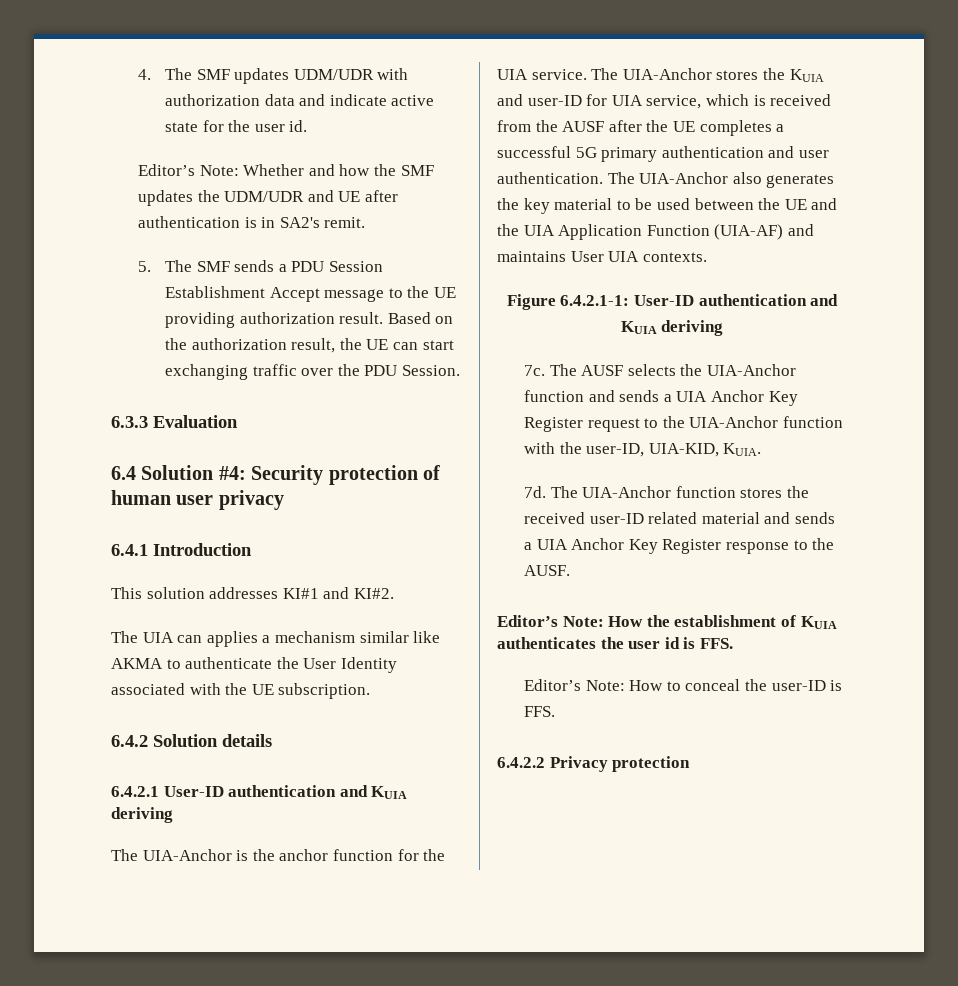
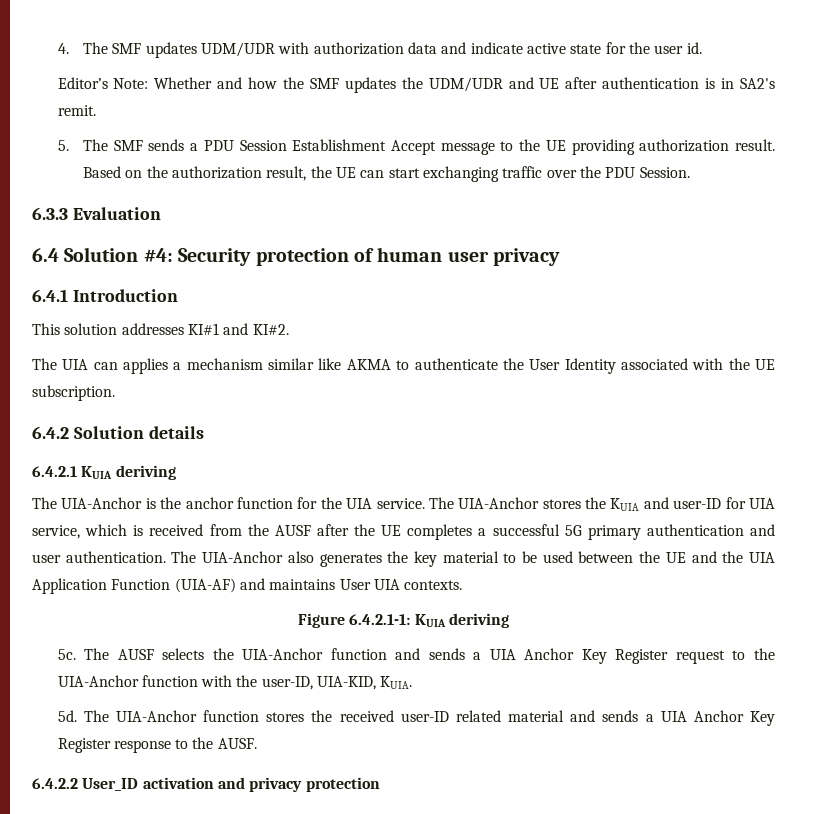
- 6.4.2.1 User-ID authentication and KUIA deriving
+ 6.4.2.1 KUIA deriving
- Figure 6.4.2.1-1: User-ID authentication and KUIA deriving
- 7c.
+ Figure 6.4.2.1-1: KUIA deriving
+ 5c.
- 7d.
+ 5d.
- Editor’s Note: How the establishment of KUIA authenticates the user id is FFS.
- Editor’s Note: How to conceal the user-ID is FFS.
- 6.4.2.2 Privacy protection
+ 6.4.2.2 User_ID activation and privacy protection

